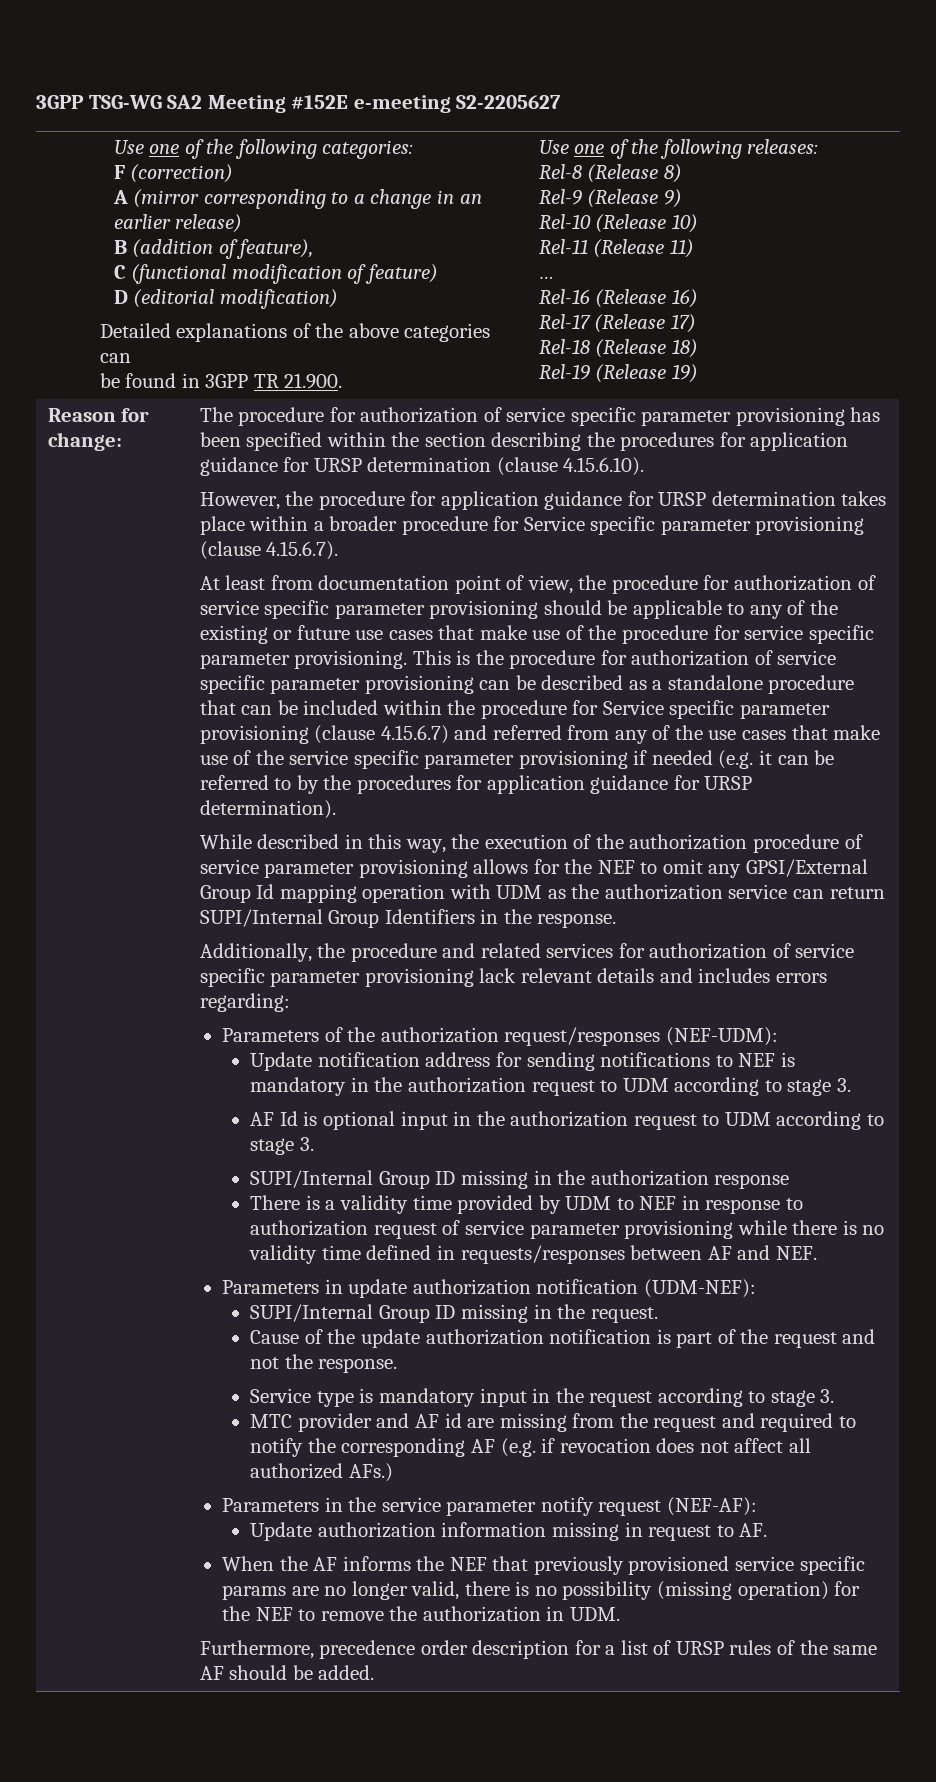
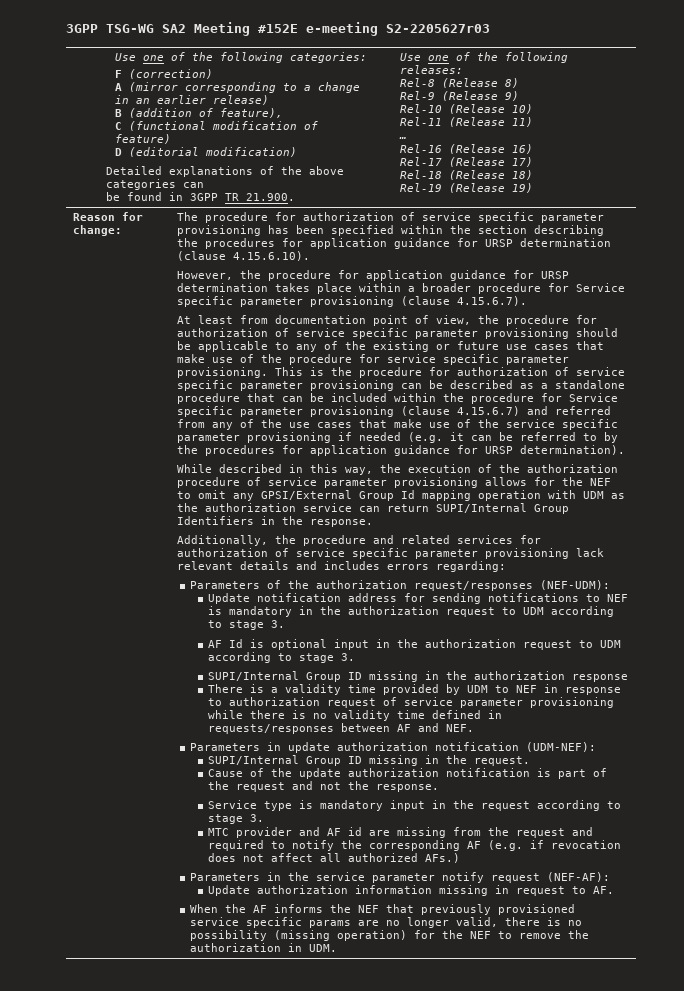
- 3GPP TSG-WG SA2 Meeting #152E e-meeting S2-2205627
+ 3GPP TSG-WG SA2 Meeting #152E e-meeting S2-2205627r03
- Furthermore, precedence order description for a list of URSP rules of the same AF should be added.

